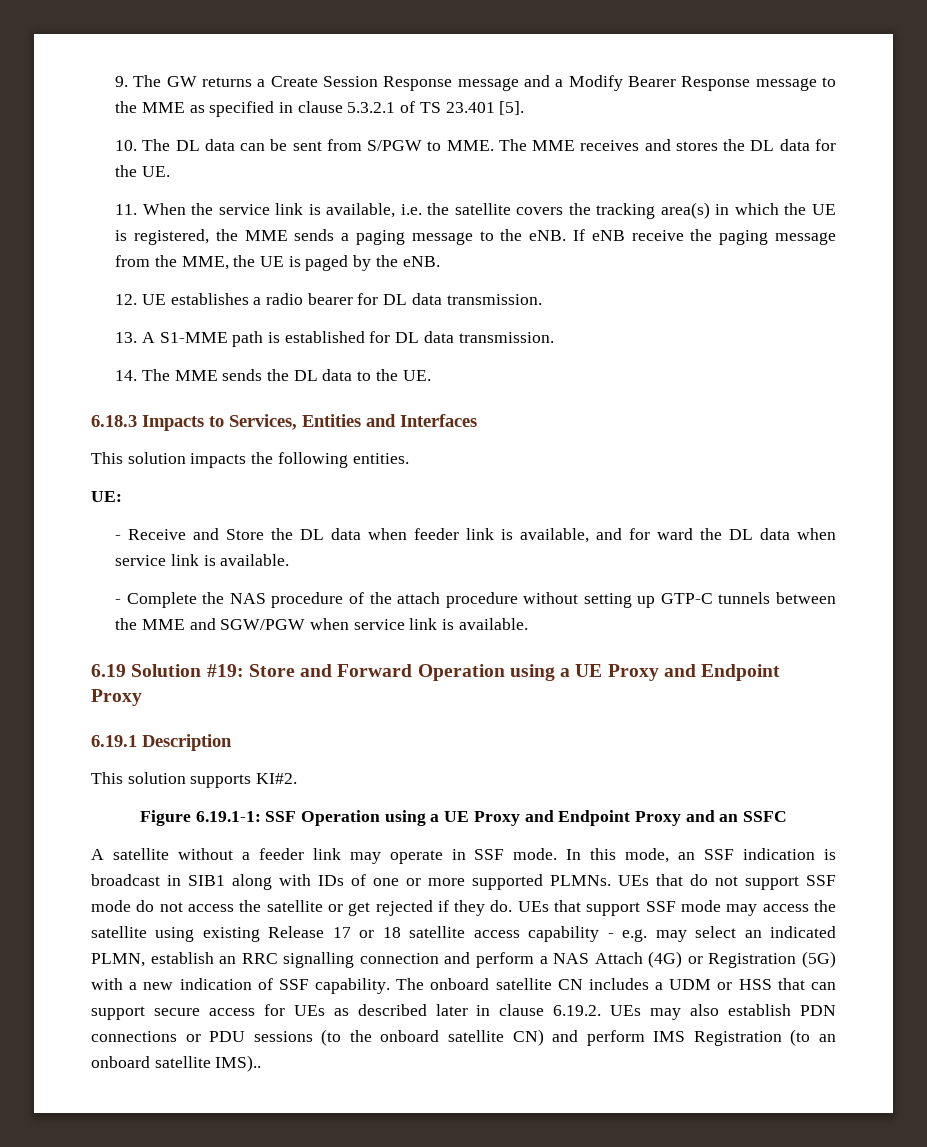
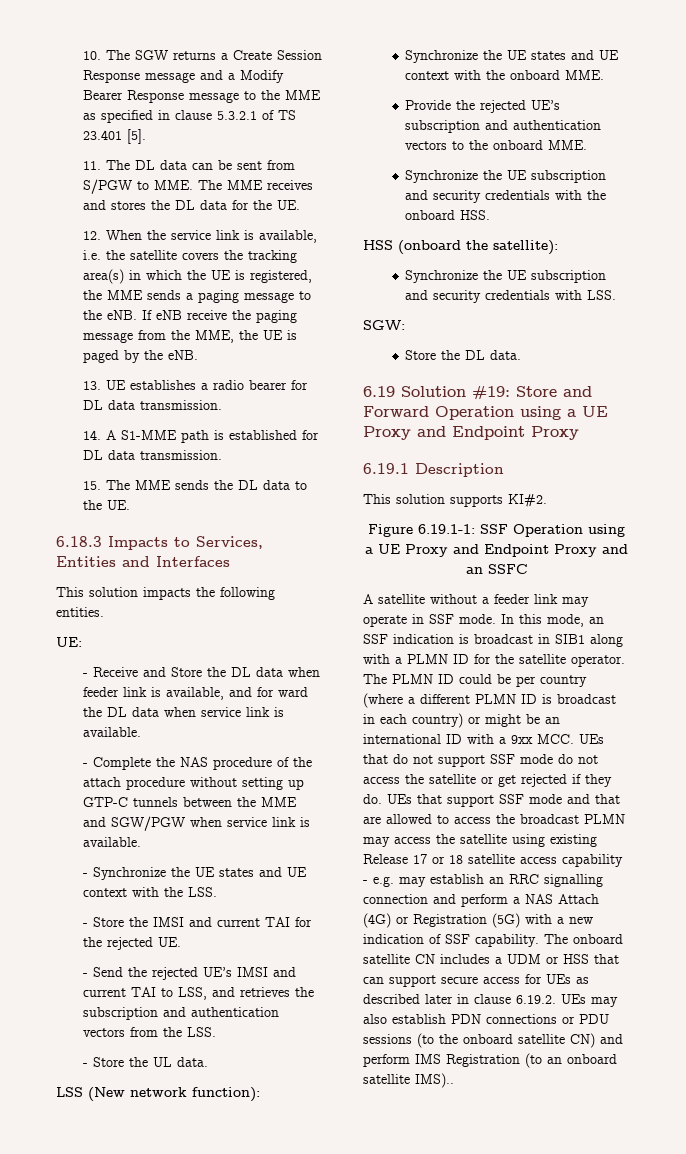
- 9. The GW returns a Create Session Response message and a Modify Bearer Response message to the MME as specified in clause 5.3.2.1 of TS 23.401 [5].
+ 10. The SGW returns a Create Session Response message and a Modify Bearer Response message to the MME as specified in clause 5.3.2.1 of TS 23.401 [5].
- 10. The DL data can be sent from S/PGW to MME. The MME receives and stores the DL data for the UE.
+ 11. The DL data can be sent from S/PGW to MME. The MME receives and stores the DL data for the UE.
- 11. When the service link is available, i.e. the satellite covers the tracking area(s) in which the UE is registered, the MME sends a paging message to the eNB.
+ 12. When the service link is available, i.e. the satellite covers the tracking area(s) in which the UE is registered, the MME sends a paging message to the eNB.
- 12. UE establishes a radio bearer for DL data transmission.
+ 13. UE establishes a radio bearer for DL data transmission.
- 13. A S1-MME path is established for DL data transmission.
+ 14. A S1-MME path is established for DL data transmission.
- 14. The MME sends the DL data to the UE.
+ 15. The MME sends the DL data to the UE.
+ - Synchronize the UE states and UE context with the LSS.
+ - Store the IMSI and current TAI for the rejected UE.
+ - Send the rejected UE’s IMSI and current TAI to LSS, and retrieves the subscription and authentication vectors from the LSS.
+ - Store the UL data.
+ LSS (New network function):
+ Synchronize the UE states and UE context with the onboard MME.
+ Provide the rejected UE’s subscription and authentication vectors to the onboard MME.
+ Synchronize the UE subscription and security credentials with the onboard HSS.
+ HSS (onboard the satellite):
+ Synchronize the UE subscription and security credentials with LSS.
+ SGW:
+ Store the DL data.
- In this mode, an SSF indication is broadcast in SIB1 along with IDs of one or more supported PLMNs. UEs that do not support SSF mode do not access the satellite or get rejected if they do.
+ In this mode, an SSF indication is broadcast in SIB1 along with a PLMN ID for the satellite operator. The PLMN ID could be per country (where a different PLMN ID is broadcast in each country) or might be an international ID with a 9xx MCC. UEs that do not support SSF mode do not access the satellite or get rejected if they do.
- UEs that support SSF mode may access the satellite using existing Release 17 or 18 satellite access capability - e.g. may select an indicated PLMN, establish an RRC signalling connection and perform a NAS Attach (4G) or Registration (5G) with a new indication of SSF capability.
+ UEs that support SSF mode and that are allowed to access the broadcast PLMN may access the satellite using existing Release 17 or 18 satellite access capability - e.g. may establish an RRC signalling connection and perform a NAS Attach (4G) or Registration (5G) with a new indication of SSF capability.

